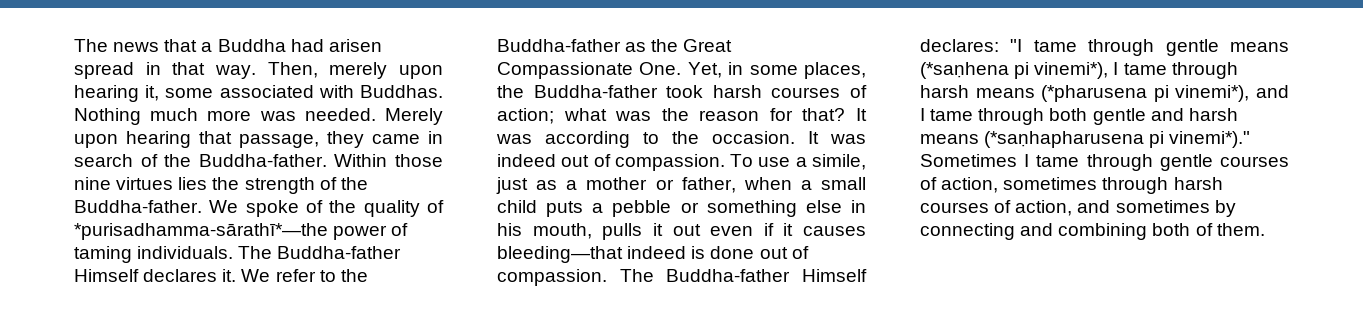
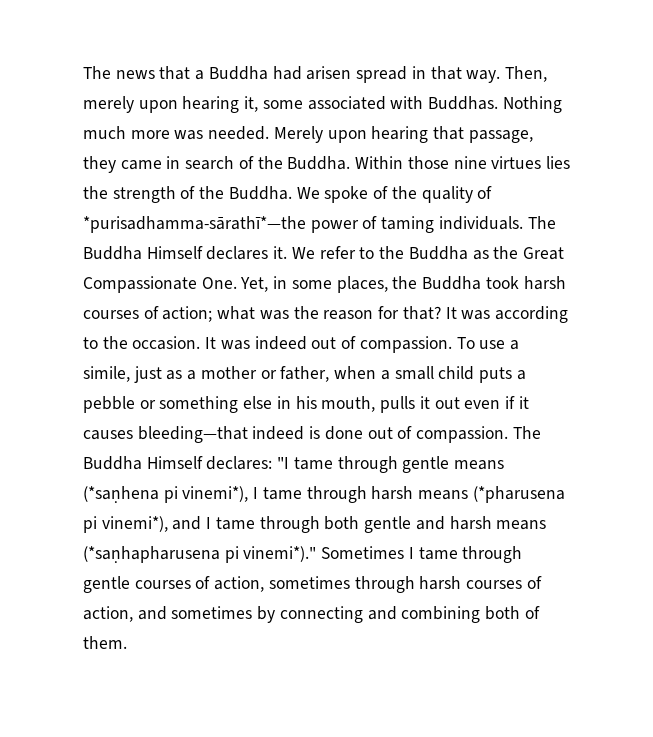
- Merely upon hearing that passage, they came in search of the Buddha-father.
+ Merely upon hearing that passage, they came in search of the Buddha.
- Within those nine virtues lies the strength of the Buddha-father.
+ Within those nine virtues lies the strength of the Buddha.
- The Buddha-father Himself declares it.
+ The Buddha Himself declares it.
- We refer to the Buddha-father as the Great Compassionate One. Yet, in some places, the Buddha-father took harsh courses of action; what was the reason for that?
+ We refer to the Buddha as the Great Compassionate One. Yet, in some places, the Buddha took harsh courses of action; what was the reason for that?
- The Buddha-father Himself declares: "I tame through gentle means (*saṇhena pi vinemi*), I tame through harsh means (*pharusena pi vinemi*), and I tame through both gentle and harsh means (*saṇhapharusena pi vinemi*)."
+ The Buddha Himself declares: "I tame through gentle means (*saṇhena pi vinemi*), I tame through harsh means (*pharusena pi vinemi*), and I tame through both gentle and harsh means (*saṇhapharusena pi vinemi*)."

